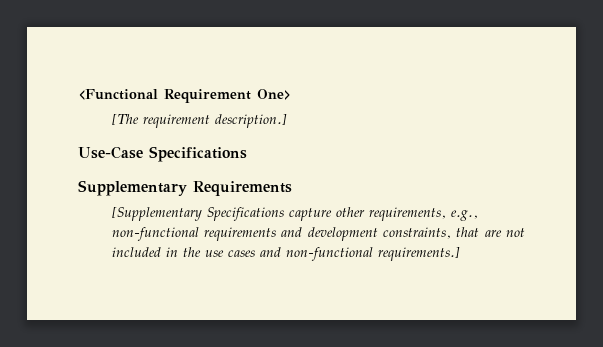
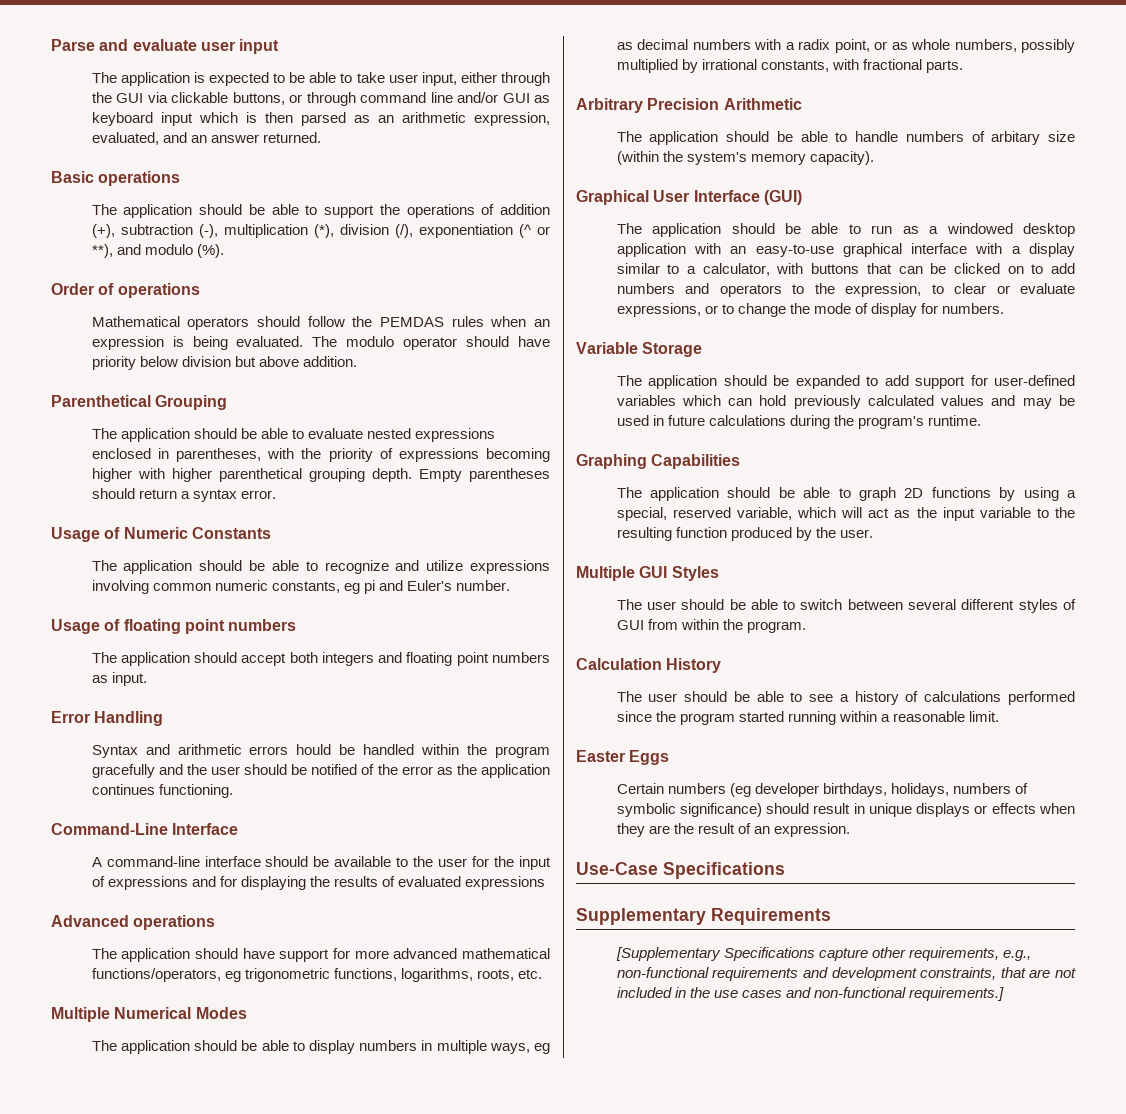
- <Functional Requirement One>
- [The requirement description.]
+ Parse and evaluate user input
+ The application is expected to be able to take user input, either through the GUI via clickable buttons, or through command line and/or GUI as keyboard input which is then parsed as an arithmetic expression, evaluated, and an answer returned.
+ Basic operations
+ The application should be able to support the operations of addition (+), subtraction (-), multiplication (*), division (/), exponentiation (^ or **), and modulo (%).
+ Order of operations
+ Mathematical operators should follow the PEMDAS rules when an expression is being evaluated. The modulo operator should have priority below division but above addition.
+ Parenthetical Grouping
+ The application should be able to evaluate nested expressions enclosed in parentheses, with the priority of expressions becoming higher with higher parenthetical grouping depth. Empty parentheses should return a syntax error.
+ Usage of Numeric Constants
+ The application should be able to recognize and utilize expressions involving common numeric constants, eg pi and Euler's number.
+ Usage of floating point numbers
+ The application should accept both integers and floating point numbers as input.
+ Error Handling
+ Syntax and arithmetic errors hould be handled within the program gracefully and the user should be notified of the error as the application continues functioning.
+ Command-Line Interface
+ A command-line interface should be available to the user for the input of expressions and for displaying the results of evaluated expressions
+ Advanced operations
+ The application should have support for more advanced mathematical functions/operators, eg trigonometric functions, logarithms, roots, etc.
+ Multiple Numerical Modes
+ The application should be able to display numbers in multiple ways, eg as decimal numbers with a radix point, or as whole numbers, possibly multiplied by irrational constants, with fractional parts.
+ Arbitrary Precision Arithmetic
+ The application should be able to handle numbers of arbitary size (within the system's memory capacity).
+ Graphical User Interface (GUI)
+ The application should be able to run as a windowed desktop application with an easy-to-use graphical interface with a display similar to a calculator, with buttons that can be clicked on to add numbers and operators to the expression, to clear or evaluate expressions, or to change the mode of display for numbers.
+ Variable Storage
+ The application should be expanded to add support for user-defined variables which can hold previously calculated values and may be used in future calculations during the program's runtime.
+ Graphing Capabilities
+ The application should be able to graph 2D functions by using a special, reserved variable, which will act as the input variable to the resulting function produced by the user.
+ Multiple GUI Styles
+ The user should be able to switch between several different styles of GUI from within the program.
+ Calculation History
+ The user should be able to see a history of calculations performed since the program started running within a reasonable limit.
+ Easter Eggs
+ Certain numbers (eg developer birthdays, holidays, numbers of symbolic significance) should result in unique displays or effects when they are the result of an expression.

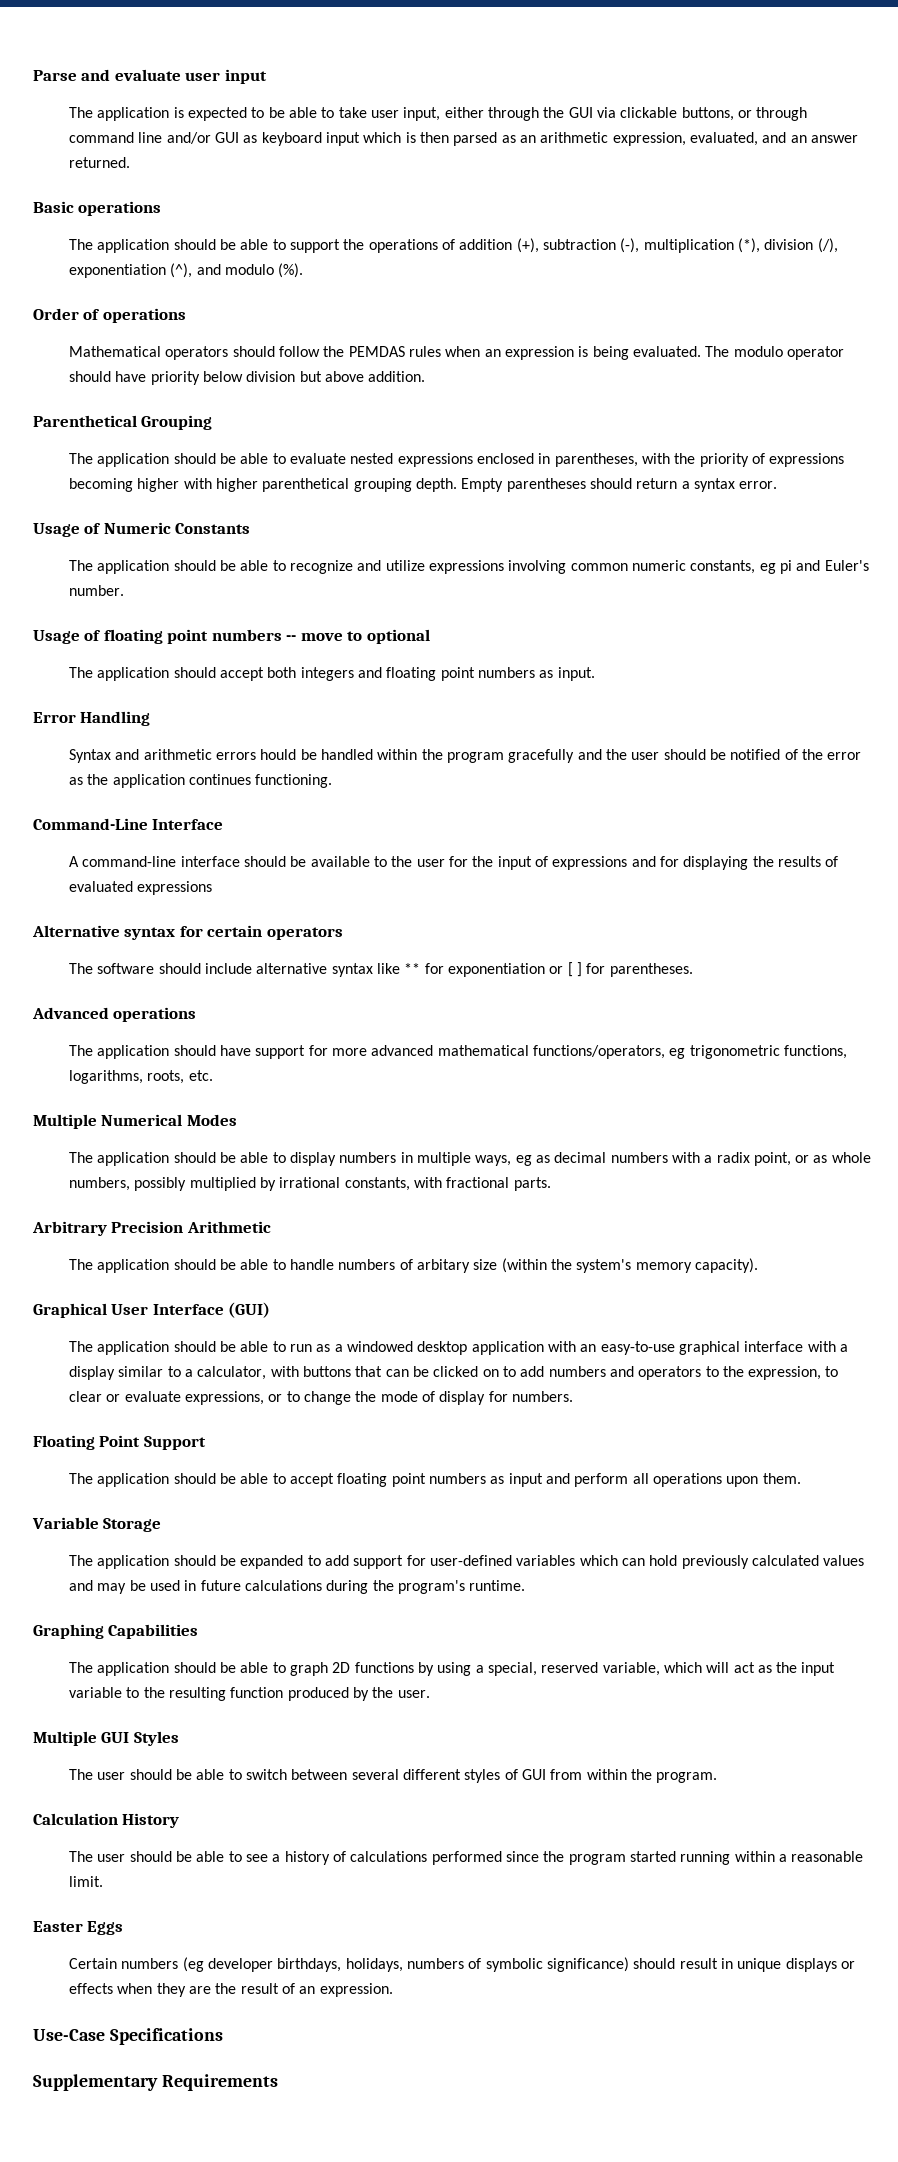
- The application should be able to support the operations of addition (+), subtraction (-), multiplication (*), division (/), exponentiation (^ or **), and modulo (%).
+ The application should be able to support the operations of addition (+), subtraction (-), multiplication (*), division (/), exponentiation (^), and modulo (%).
- Usage of floating point numbers
+ Usage of floating point numbers -- move to optional
+ Alternative syntax for certain operators
+ The software should include alternative syntax like ** for exponentiation or [ ] for parentheses.
+ Floating Point Support
+ The application should be able to accept floating point numbers as input and perform all operations upon them.
- [Supplementary Specifications capture other requirements, e.g., non-functional requirements and development constraints, that are not included in the use cases and non-functional requirements.]

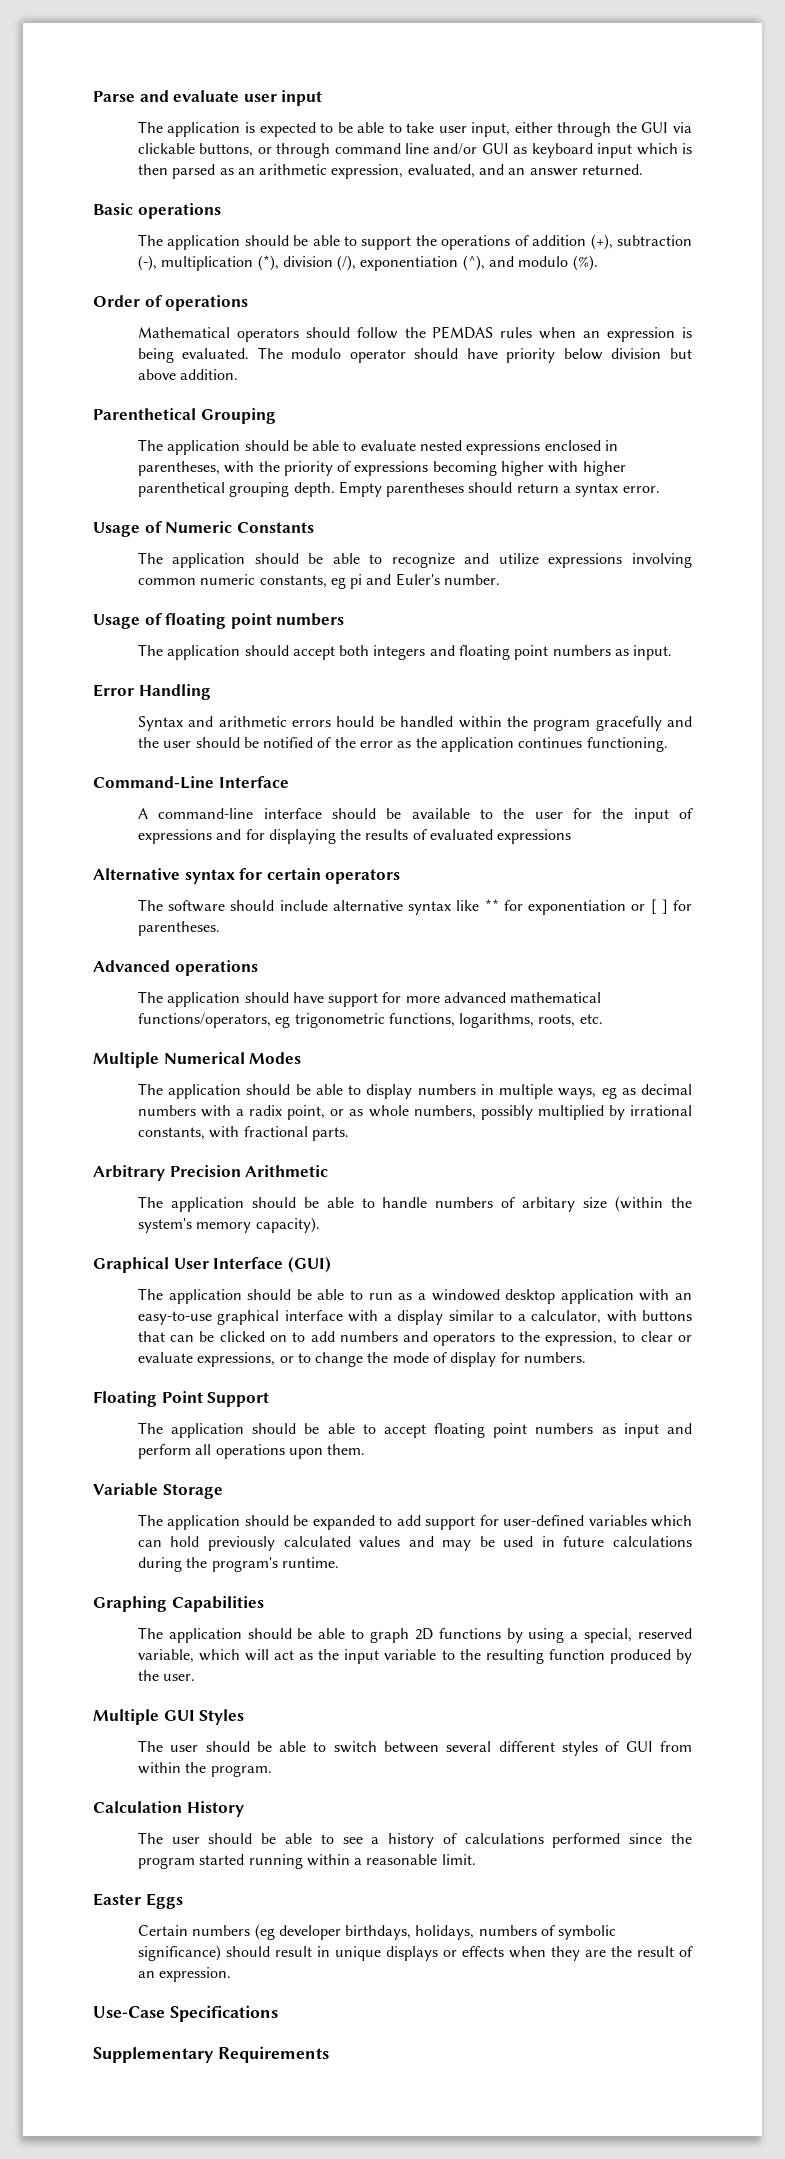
- Usage of floating point numbers -- move to optional
+ Usage of floating point numbers

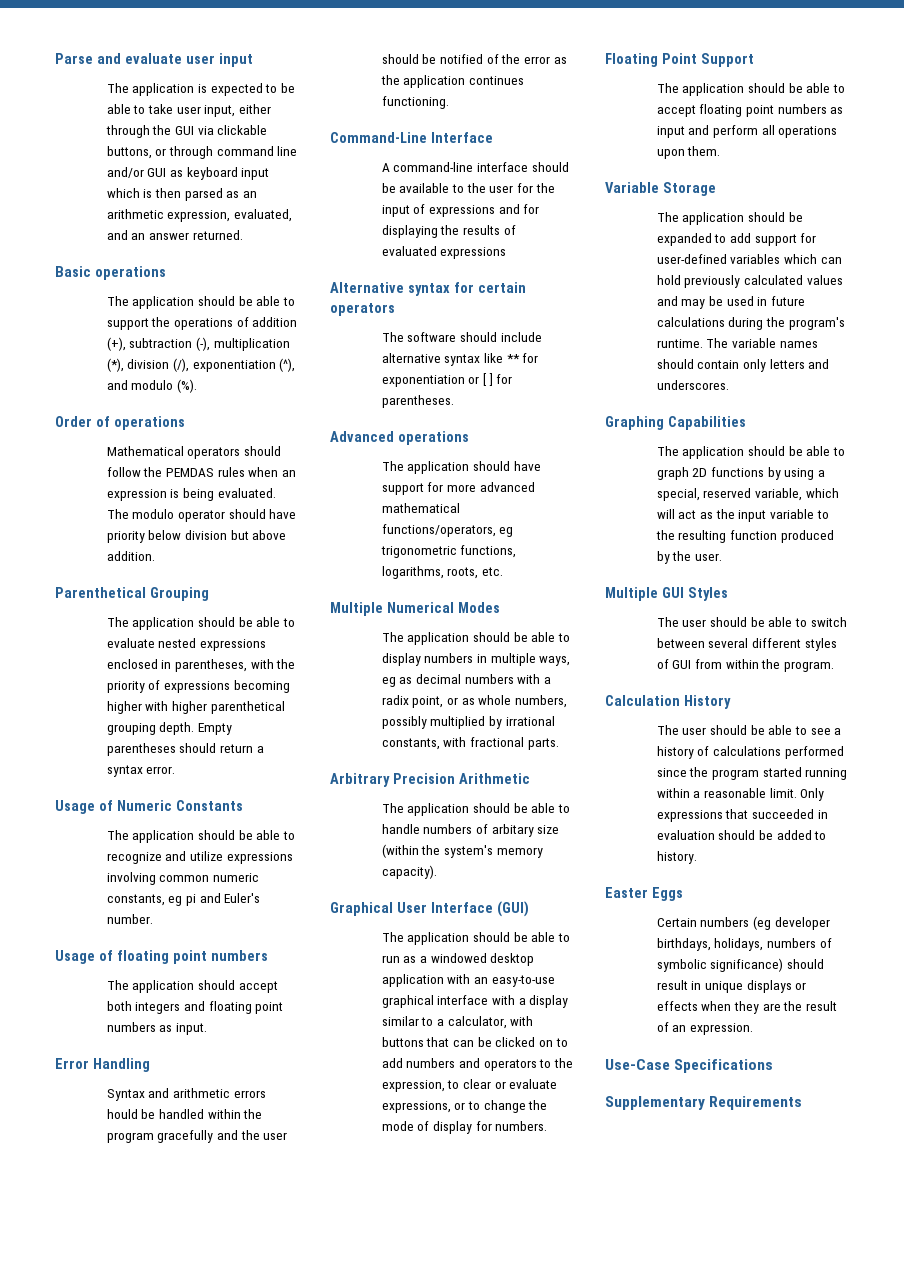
+ The variable names should contain only letters and underscores.
+ Only expressions that succeeded in evaluation should be added to history.

